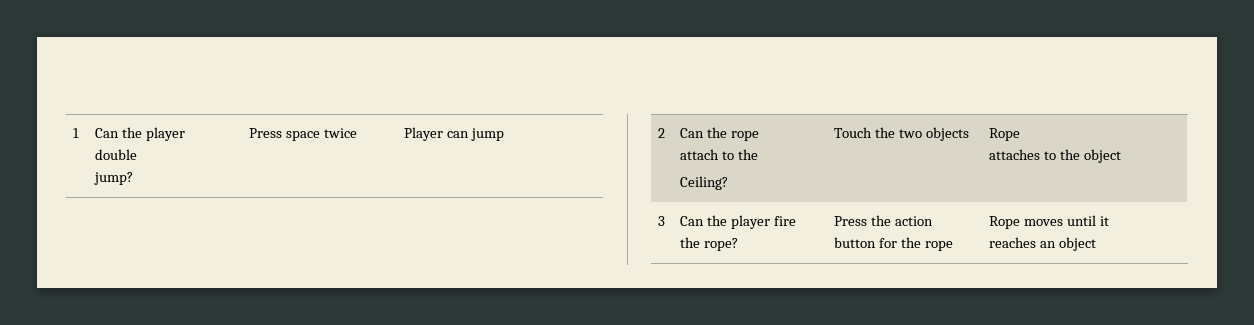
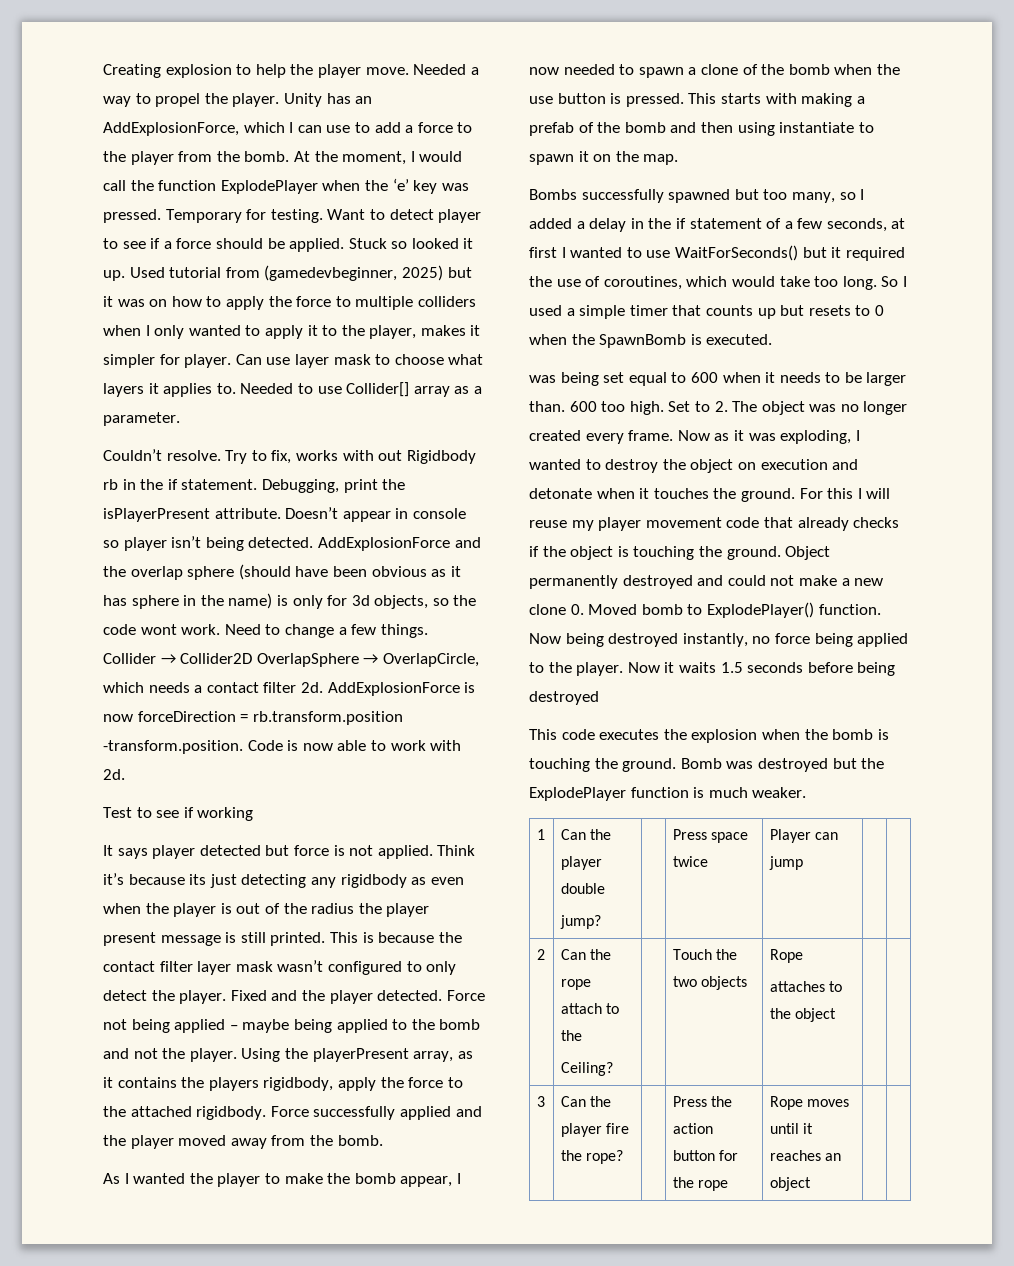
+ Creating explosion to help the player move. Needed a way to propel the player. Unity has an AddExplosionForce, which I can use to add a force to the player from the bomb. At the moment, I would call the function ExplodePlayer when the ‘e’ key was pressed. Temporary for testing. Want to detect player to see if a force should be applied. Stuck so looked it up. Used tutorial from (gamedevbeginner, 2025) but it was on how to apply the force to multiple colliders when I only wanted to apply it to the player, makes it simpler for player. Can use layer mask to choose what layers it applies to. Needed to use Collider[] array as a parameter.
+ Couldn’t resolve. Try to fix, works with out Rigidbody rb in the if statement. Debugging, print the isPlayerPresent attribute. Doesn’t appear in console so player isn’t being detected. AddExplosionForce and the overlap sphere (should have been obvious as it has sphere in the name) is only for 3d objects, so the code wont work. Need to change a few things. Collider → Collider2D OverlapSphere → OverlapCircle, which needs a contact filter 2d. AddExplosionForce is now forceDirection = rb.transform.position -transform.position. Code is now able to work with 2d.
+ Test to see if working
+ It says player detected but force is not applied. Think it’s because its just detecting any rigidbody as even when the player is out of the radius the player present message is still printed. This is because the contact filter layer mask wasn’t configured to only detect the player. Fixed and the player detected. Force not being applied – maybe being applied to the bomb and not the player. Using the playerPresent array, as it contains the players rigidbody, apply the force to the attached rigidbody. Force successfully applied and the player moved away from the bomb.
+ As I wanted the player to make the bomb appear, I now needed to spawn a clone of the bomb when the use button is pressed. This starts with making a prefab of the bomb and then using instantiate to spawn it on the map.
+ Bombs successfully spawned but too many, so I added a delay in the if statement of a few seconds, at first I wanted to use WaitForSeconds() but it required the use of coroutines, which would take too long. So I used a simple timer that counts up but resets to 0 when the SpawnBomb is executed.
+ was being set equal to 600 when it needs to be larger than. 600 too high. Set to 2. The object was no longer created every frame. Now as it was exploding, I wanted to destroy the object on execution and detonate when it touches the ground. For this I will reuse my player movement code that already checks if the object is touching the ground. Object permanently destroyed and could not make a new clone 0. Moved bomb to ExplodePlayer() function. Now being destroyed instantly, no force being applied to the player. Now it waits 1.5 seconds before being destroyed
+ This code executes the explosion when the bomb is touching the ground. Bomb was destroyed but the ExplodePlayer function is much weaker.

